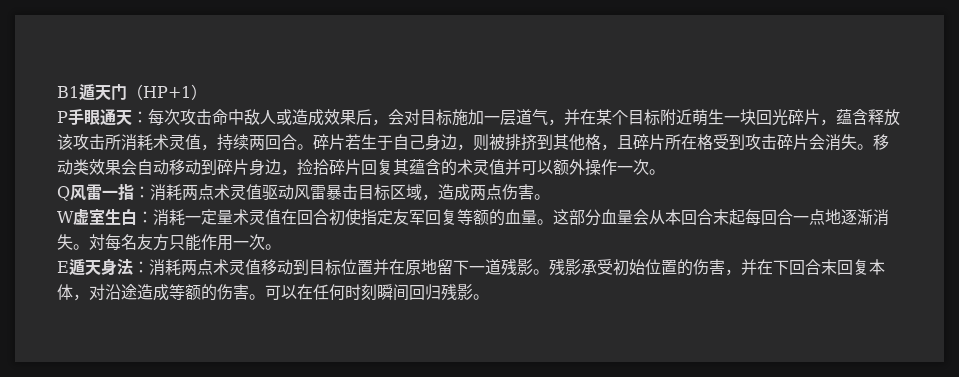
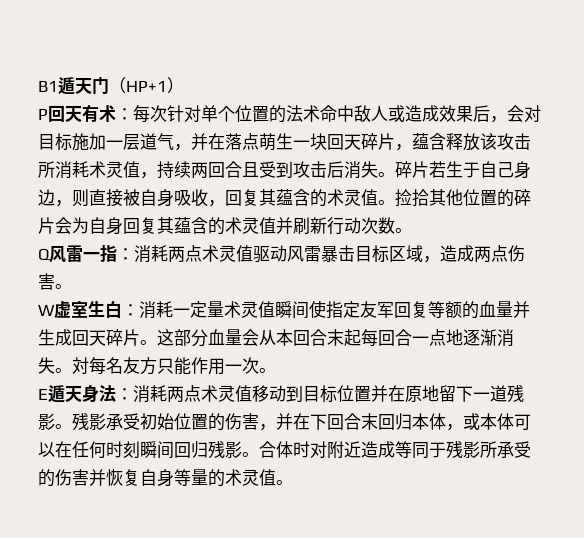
- P手眼通天：每次攻击命中敌人或造成效果后，会对目标施加一层道气，并在某个目标附近萌生一块回光碎片，蕴含释放该攻击所消耗术灵值，持续两回合。
+ P回天有术：每次针对单个位置的法术命中敌人或造成效果后，会对目标施加一层道气，并在落点萌生一块回天碎片，蕴含释放该攻击所消耗术灵值，持续两回合且受到攻击后消失。
- 碎片若生于自己身边，则被排挤到其他格，且碎片所在格受到攻击碎片会消失。移动类效果会自动移动到碎片身边，捡拾碎片回复其蕴含的术灵值并可以额外操作一次。
+ 碎片若生于自己身边，则直接被自身吸收，回复其蕴含的术灵值。捡拾其他位置的碎片会为自身回复其蕴含的术灵值并刷新行动次数。
- W虚室生白：消耗一定量术灵值在回合初使指定友军回复等额的血量。
+ W虚室生白：消耗一定量术灵值瞬间使指定友军回复等额的血量并生成回天碎片。
- 残影承受初始位置的伤害，并在下回合末回复本体，对沿途造成等额的伤害。可以在任何时刻瞬间回归残影。
+ 残影承受初始位置的伤害，并在下回合末回归本体，或本体可以在任何时刻瞬间回归残影。
+ 合体时对附近造成等同于残影所承受的伤害并恢复自身等量的术灵值。

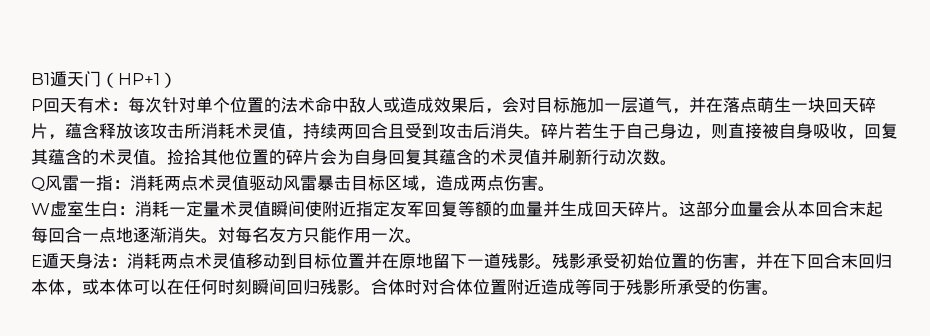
- W虚室生白：消耗一定量术灵值瞬间使指定友军回复等额的血量并生成回天碎片。
+ W虚室生白：消耗一定量术灵值瞬间使附近指定友军回复等额的血量并生成回天碎片。
- 合体时对附近造成等同于残影所承受的伤害并恢复自身等量的术灵值。
+ 合体时对合体位置附近造成等同于残影所承受的伤害。

